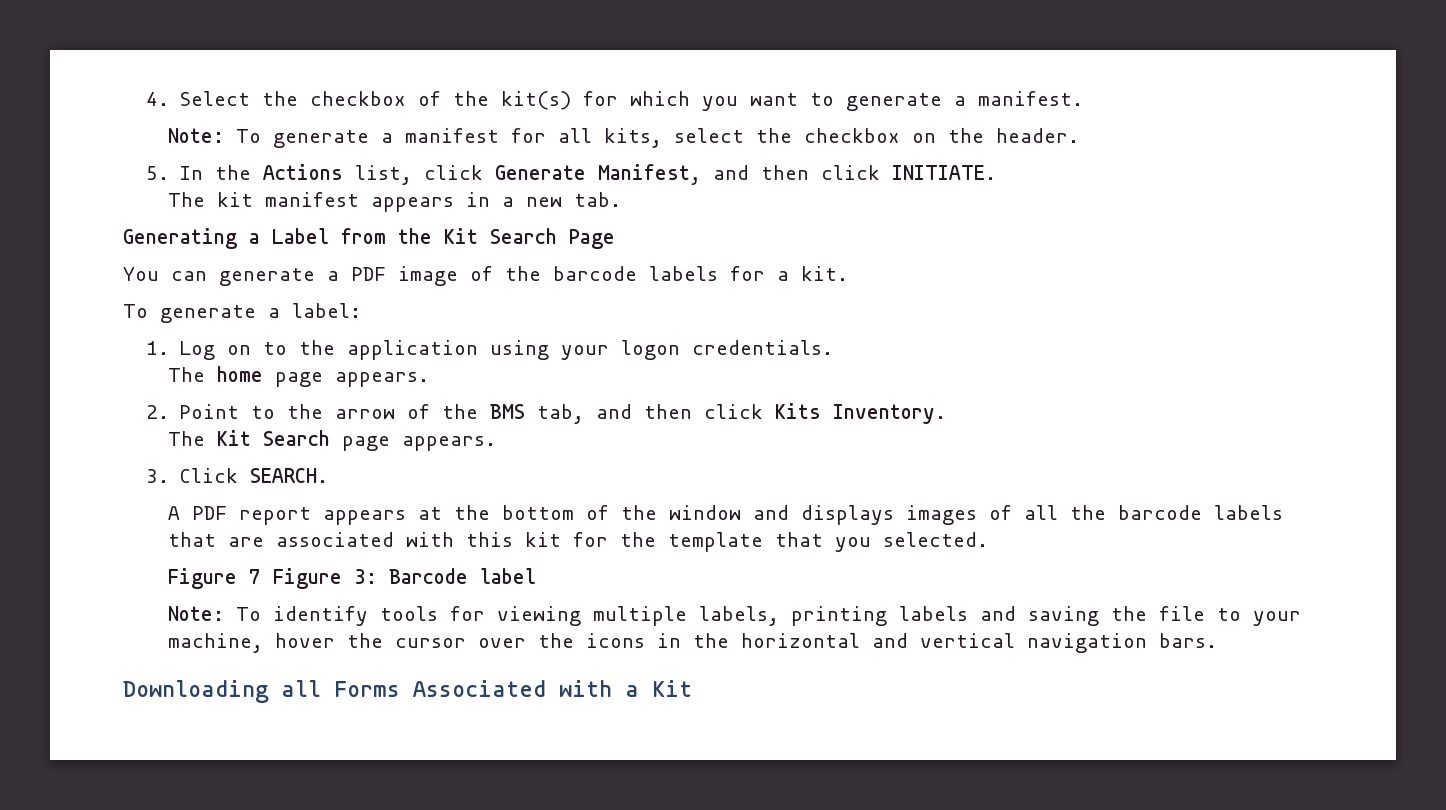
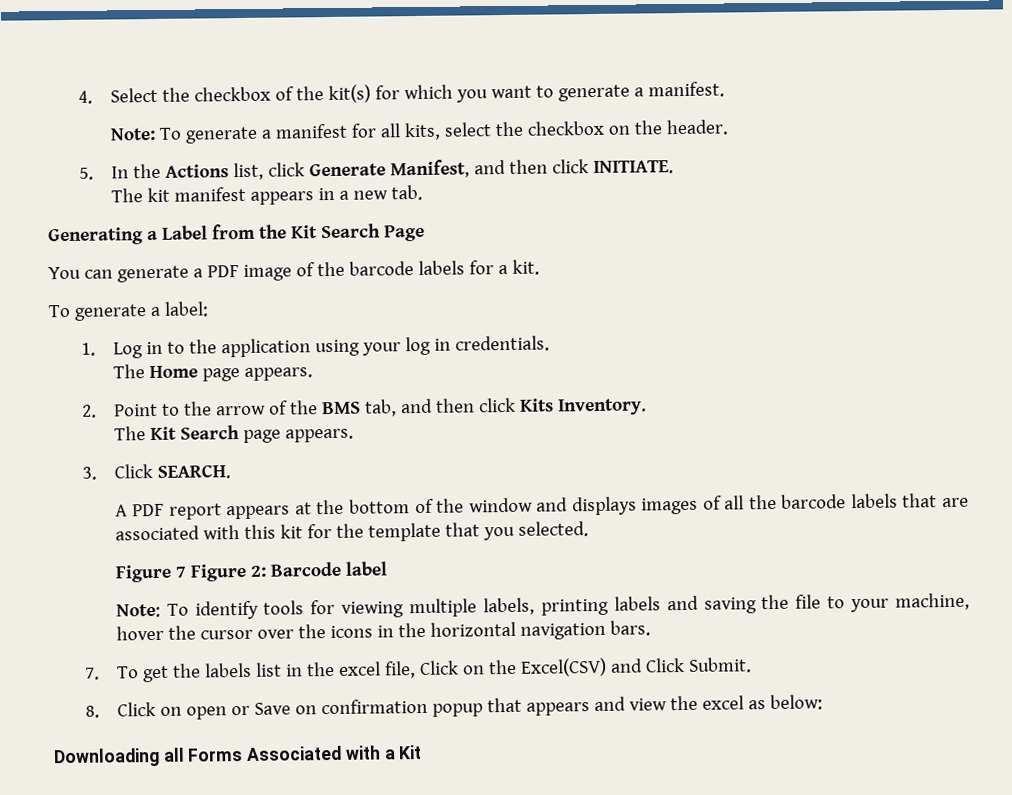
- 1. Log on to the application using your logon credentials.
+ 1. Log in to the application using your log in credentials.
- The home page appears.
+ The Home page appears.
- Figure 7 Figure 3: Barcode label
+ Figure 7 Figure 2: Barcode label
- Note: To identify tools for viewing multiple labels, printing labels and saving the file to your machine, hover the cursor over the icons in the horizontal and vertical navigation bars.
+ Note: To identify tools for viewing multiple labels, printing labels and saving the file to your machine, hover the cursor over the icons in the horizontal navigation bars.
+ 7. To get the labels list in the excel file, Click on the Excel(CSV) and Click Submit.
+ 8. Click on open or Save on confirmation popup that appears and view the excel as below:

